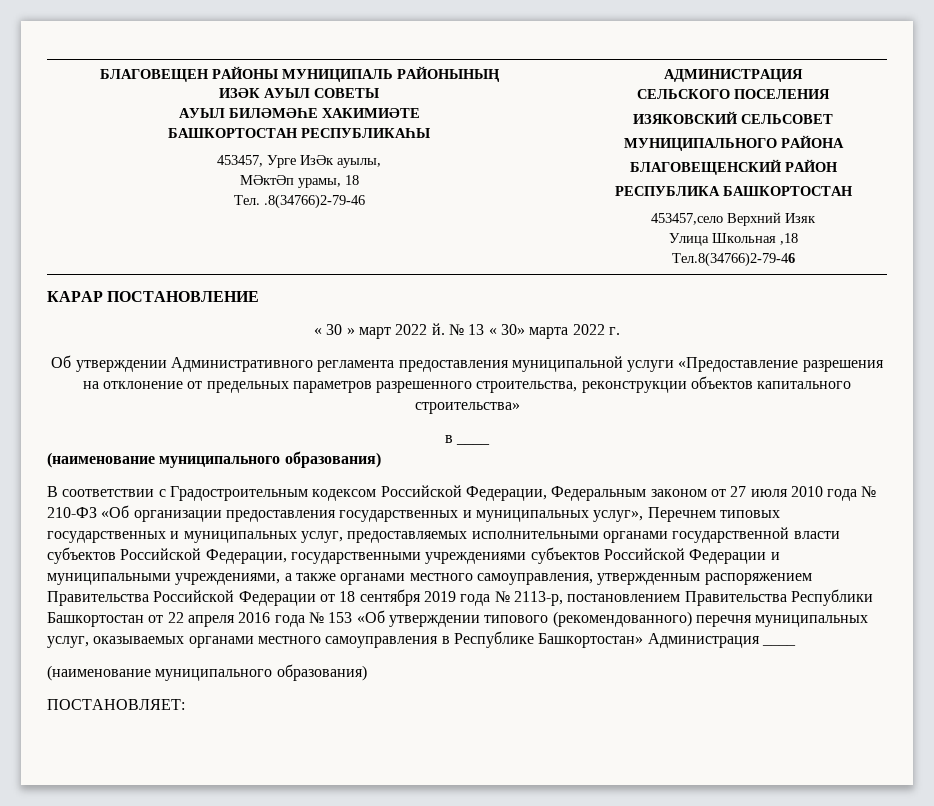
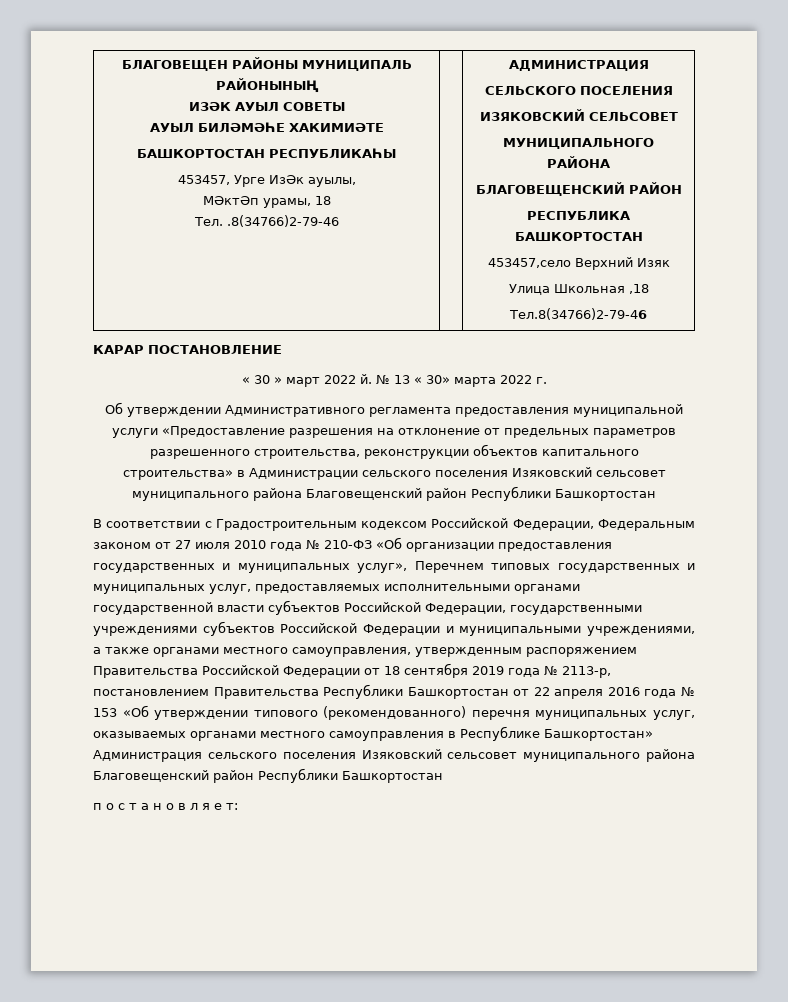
- Об утверждении Административного регламента предоставления муниципальной услуги «Предоставление разрешения на отклонение от предельных параметров разрешенного строительства, реконструкции объектов капитального строительства»
- в ____
- (наименование муниципального образования)
+ Об утверждении Административного регламента предоставления муниципальной услуги «Предоставление разрешения на отклонение от предельных параметров разрешенного строительства, реконструкции объектов капитального строительства» в Администрации сельского поселения Изяковский сельсовет муниципального района Благовещенский район Республики Башкортостан
- В соответствии с Градостроительным кодексом Российской Федерации, Федеральным законом от 27 июля 2010 года № 210-ФЗ «Об организации предоставления государственных и муниципальных услуг», Перечнем типовых государственных и муниципальных услуг, предоставляемых исполнительными органами государственной власти субъектов Российской Федерации, государственными учреждениями субъектов Российской Федерации и муниципальными учреждениями, а также органами местного самоуправления, утвержденным распоряжением Правительства Российской Федерации от 18 сентября 2019 года № 2113-р, постановлением Правительства Республики Башкортостан от 22 апреля 2016 года № 153 «Об утверждении типового (рекомендованного) перечня муниципальных услуг, оказываемых органами местного самоуправления в Республике Башкортостан» Администрация ____
- (наименование муниципального образования)
- ПОСТАНОВЛЯЕТ:
+ В соответствии с Градостроительным кодексом Российской Федерации, Федеральным законом от 27 июля 2010 года № 210-ФЗ «Об организации предоставления государственных и муниципальных услуг», Перечнем типовых государственных и муниципальных услуг, предоставляемых исполнительными органами государственной власти субъектов Российской Федерации, государственными учреждениями субъектов Российской Федерации и муниципальными учреждениями, а также органами местного самоуправления, утвержденным распоряжением Правительства Российской Федерации от 18 сентября 2019 года № 2113-р, постановлением Правительства Республики Башкортостан от 22 апреля 2016 года № 153 «Об утверждении типового (рекомендованного) перечня муниципальных услуг, оказываемых органами местного самоуправления в Республике Башкортостан» Администрация сельского поселения Изяковский сельсовет муниципального района Благовещенский район Республики Башкортостан
+ п о с т а н о в л я е т:

